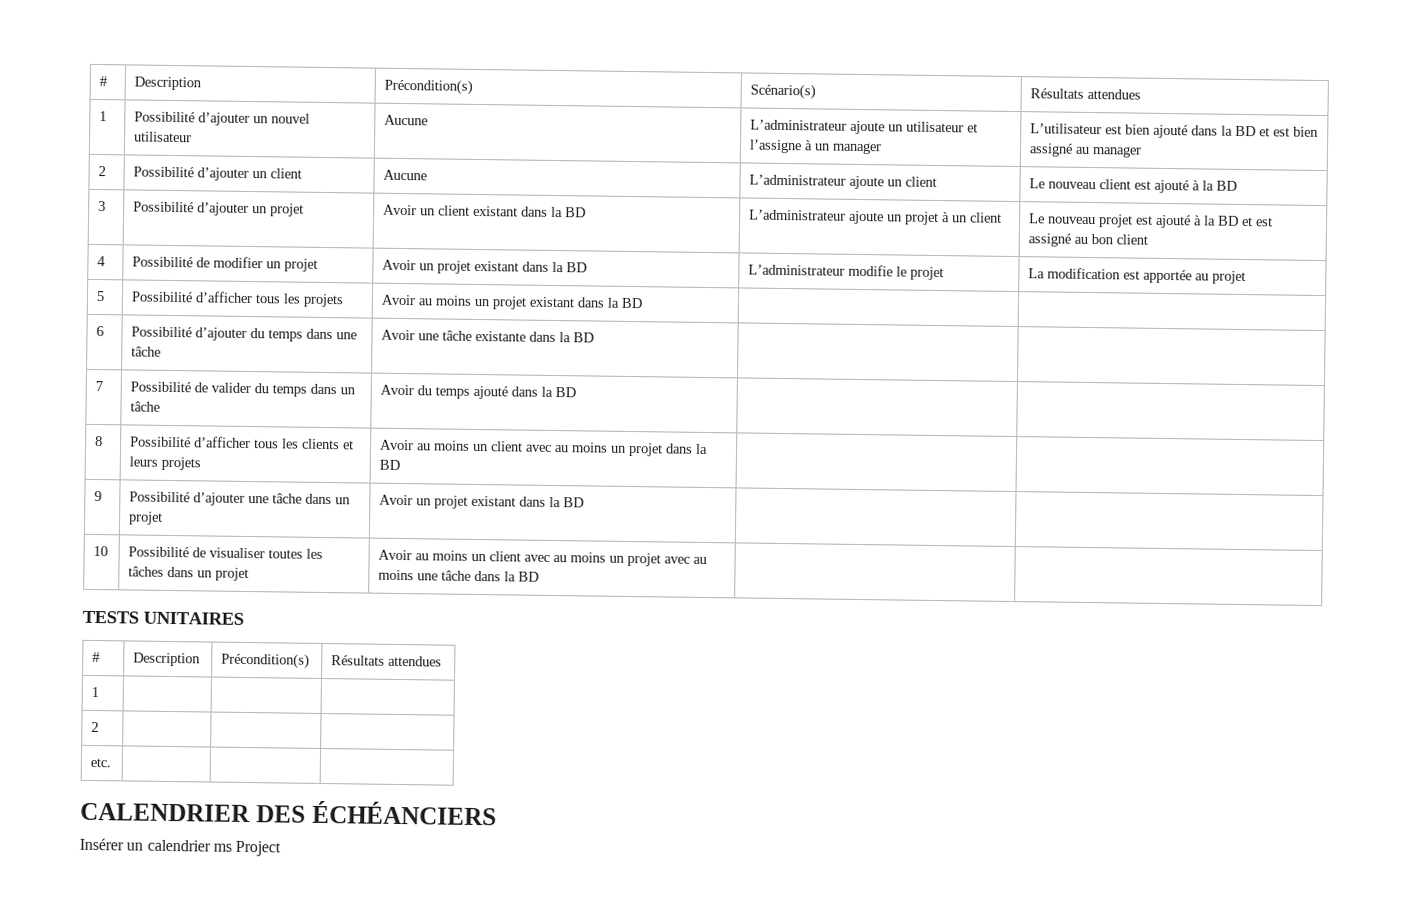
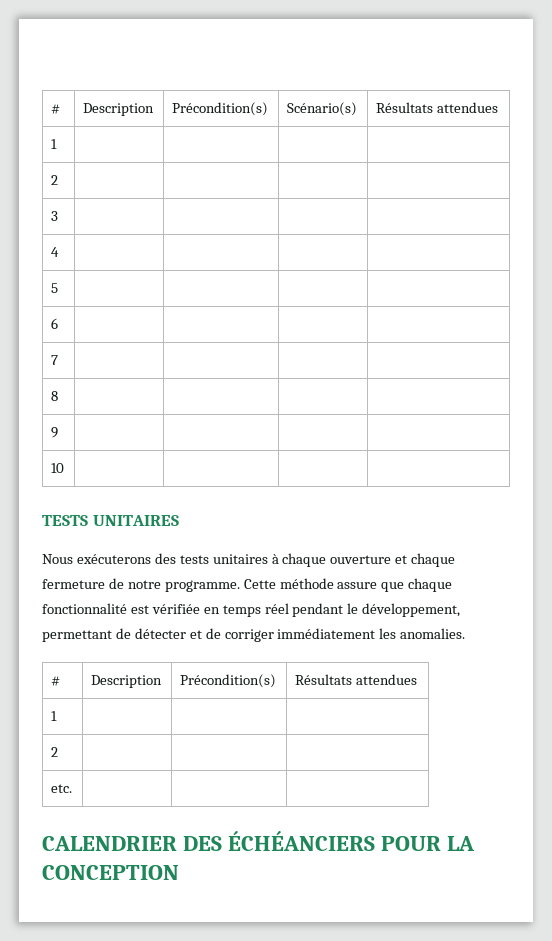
- 1 | Possibilité d’ajouter un nouvel utilisateur | Aucune | L’administrateur ajoute un utilisateur et l’assigne à un manager | L’utilisateur est bien ajouté dans la BD et est bien assigné au manager
- 2 | Possibilité d’ajouter un client | Aucune | L’administrateur ajoute un client | Le nouveau client est ajouté à la BD
- 3 | Possibilité d’ajouter un projet | Avoir un client existant dans la BD | L’administrateur ajoute un projet à un client | Le nouveau projet est ajouté à la BD et est assigné au bon client
- 4 | Possibilité de modifier un projet | Avoir un projet existant dans la BD | L’administrateur modifie le projet | La modification est apportée au projet
- 5 | Possibilité d’afficher tous les projets | Avoir au moins un projet existant dans la BD | |
- 6 | Possibilité d’ajouter du temps dans une tâche | Avoir une tâche existante dans la BD | |
- 7 | Possibilité de valider du temps dans un tâche | Avoir du temps ajouté dans la BD | |
- 8 | Possibilité d’afficher tous les clients et leurs projets | Avoir au moins un client avec au moins un projet dans la BD | |
- 9 | Possibilité d’ajouter une tâche dans un projet | Avoir un projet existant dans la BD | |
- 10 | Possibilité de visualiser toutes les tâches dans un projet | Avoir au moins un client avec au moins un projet avec au moins une tâche dans la BD | |
+ 1 | | | |
+ 2 | | | |
+ 3 | | | |
+ 4 | | | |
+ 5 | | | |
+ 6 | | | |
+ 7 | | | |
+ 8 | | | |
+ 9 | | | |
+ 10 | | | |
  TESTS UNITAIRES
+ Nous exécuterons des tests unitaires à chaque ouverture et chaque fermeture de notre programme. Cette méthode assure que chaque fonctionnalité est vérifiée en temps réel pendant le développement, permettant de détecter et de corriger immédiatement les anomalies.
- CALENDRIER DES ÉCHÉANCIERS
- Insérer un calendrier ms Project
+ CALENDRIER DES ÉCHÉANCIERS POUR LA CONCEPTION

